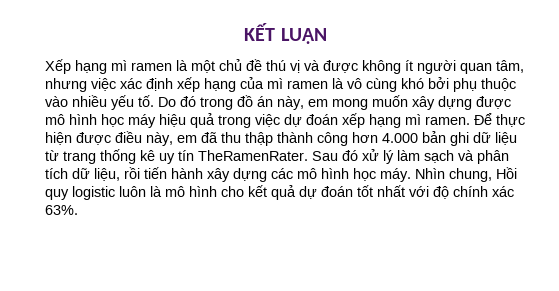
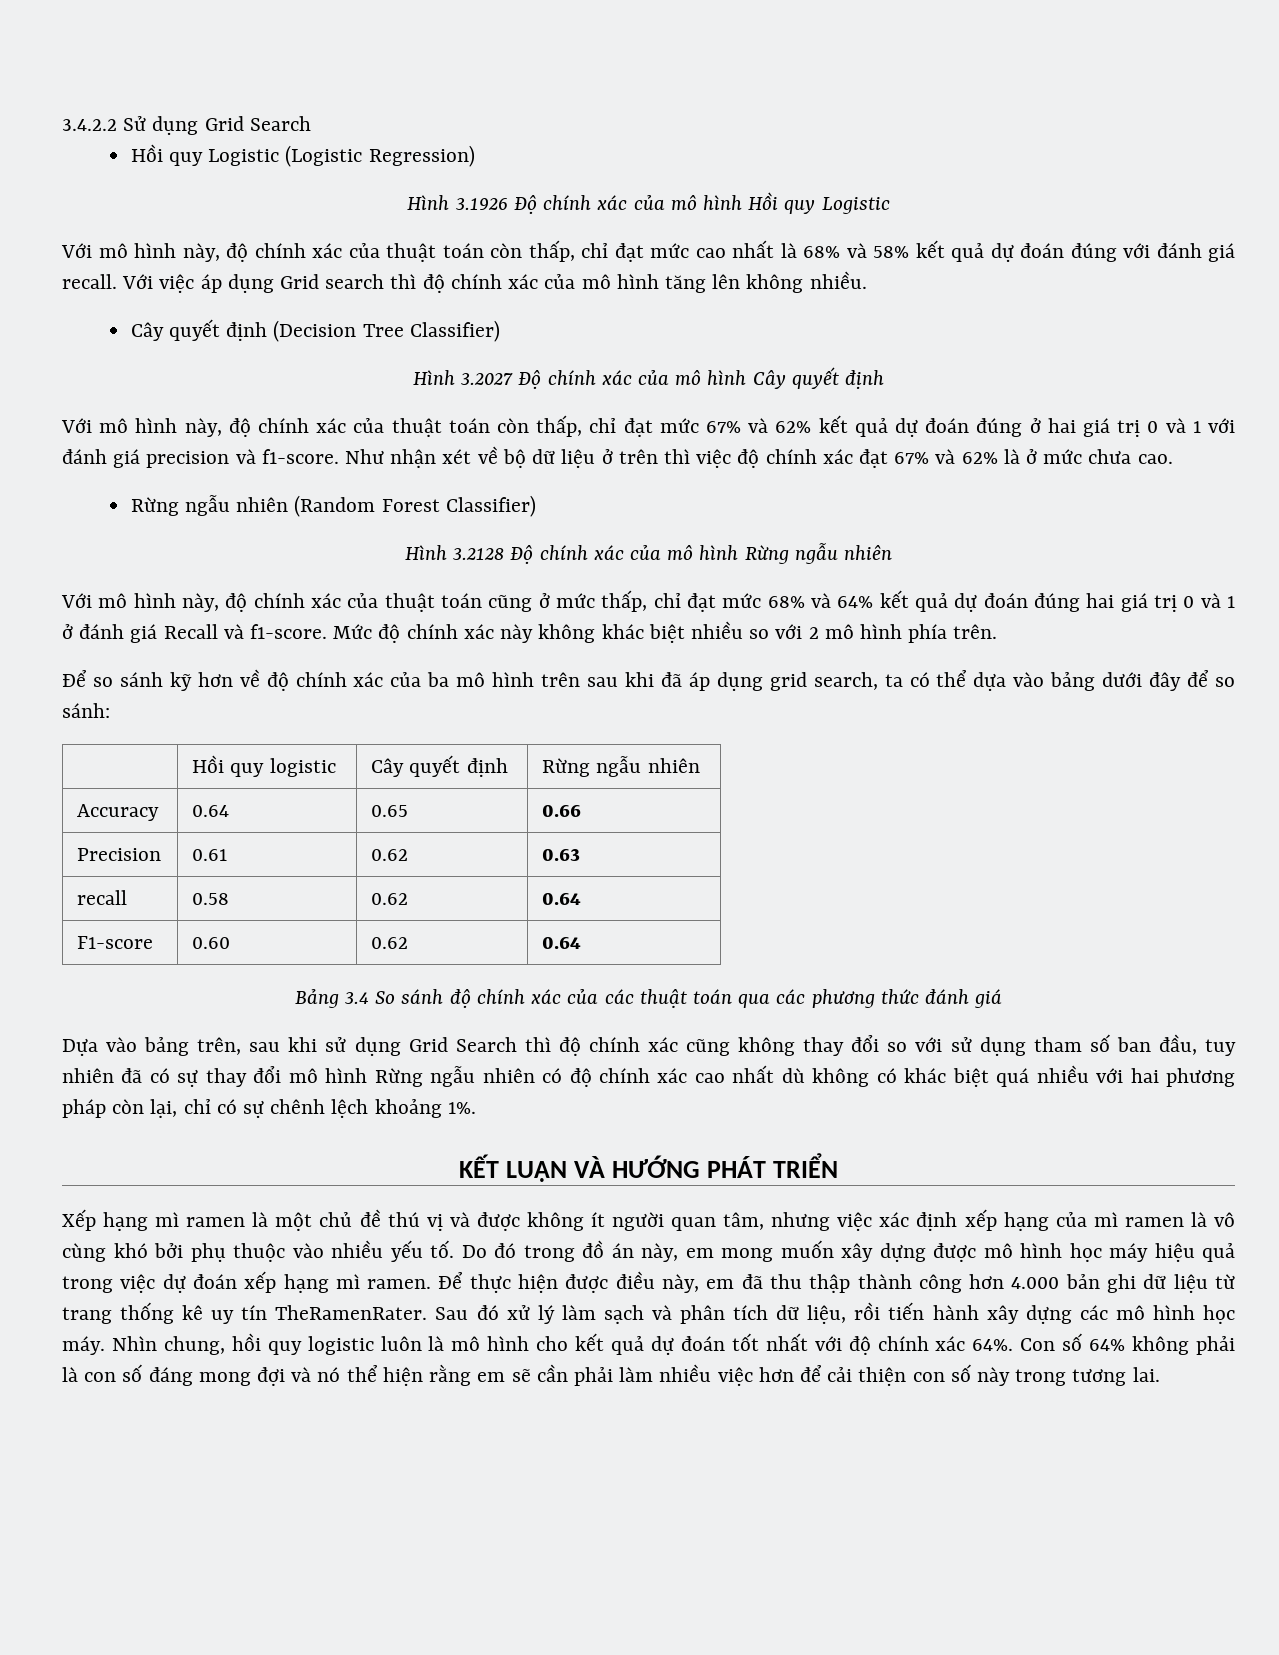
- KẾT LUẬN
+ 3.4.2.2 Sử dụng Grid Search
+ Hồi quy Logistic (Logistic Regression)
+ Hình 3.1926 Độ chính xác của mô hình Hồi quy Logistic
+ Với mô hình này, độ chính xác của thuật toán còn thấp, chỉ đạt mức cao nhất là 68% và 58% kết quả dự đoán đúng với đánh giá recall. Với việc áp dụng Grid search thì độ chính xác của mô hình tăng lên không nhiều.
+ Cây quyết định (Decision Tree Classifier)
+ Hình 3.2027 Độ chính xác của mô hình Cây quyết định
+ Với mô hình này, độ chính xác của thuật toán còn thấp, chỉ đạt mức 67% và 62% kết quả dự đoán đúng ở hai giá trị 0 và 1 với đánh giá precision và f1-score. Như nhận xét về bộ dữ liệu ở trên thì việc độ chính xác đạt 67% và 62% là ở mức chưa cao.
+ Rừng ngẫu nhiên (Random Forest Classifier)
+ Hình 3.2128 Độ chính xác của mô hình Rừng ngẫu nhiên
+ Với mô hình này, độ chính xác của thuật toán cũng ở mức thấp, chỉ đạt mức 68% và 64% kết quả dự đoán đúng hai giá trị 0 và 1 ở đánh giá Recall và f1-score. Mức độ chính xác này không khác biệt nhiều so với 2 mô hình phía trên.
+ Để so sánh kỹ hơn về độ chính xác của ba mô hình trên sau khi đã áp dụng grid search, ta có thể dựa vào bảng dưới đây để so sánh:
+ | Hồi quy logistic | Cây quyết định | Rừng ngẫu nhiên
+ Accuracy | 0.64 | 0.65 | 0.66
+ Precision | 0.61 | 0.62 | 0.63
+ recall | 0.58 | 0.62 | 0.64
+ F1-score | 0.60 | 0.62 | 0.64
+ Bảng 3.4 So sánh độ chính xác của các thuật toán qua các phương thức đánh giá
+ Dựa vào bảng trên, sau khi sử dụng Grid Search thì độ chính xác cũng không thay đổi so với sử dụng tham số ban đầu, tuy nhiên đã có sự thay đổi mô hình Rừng ngẫu nhiên có độ chính xác cao nhất dù không có khác biệt quá nhiều với hai phương pháp còn lại, chỉ có sự chênh lệch khoảng 1%.
+ KẾT LUẬN VÀ HƯỚNG PHÁT TRIỂN
- Nhìn chung, Hồi quy logistic luôn là mô hình cho kết quả dự đoán tốt nhất với độ chính xác 63%.
+ Nhìn chung, hồi quy logistic luôn là mô hình cho kết quả dự đoán tốt nhất với độ chính xác 64%. Con số 64% không phải là con số đáng mong đợi và nó thể hiện rằng em sẽ cần phải làm nhiều việc hơn để cải thiện con số này trong tương lai.

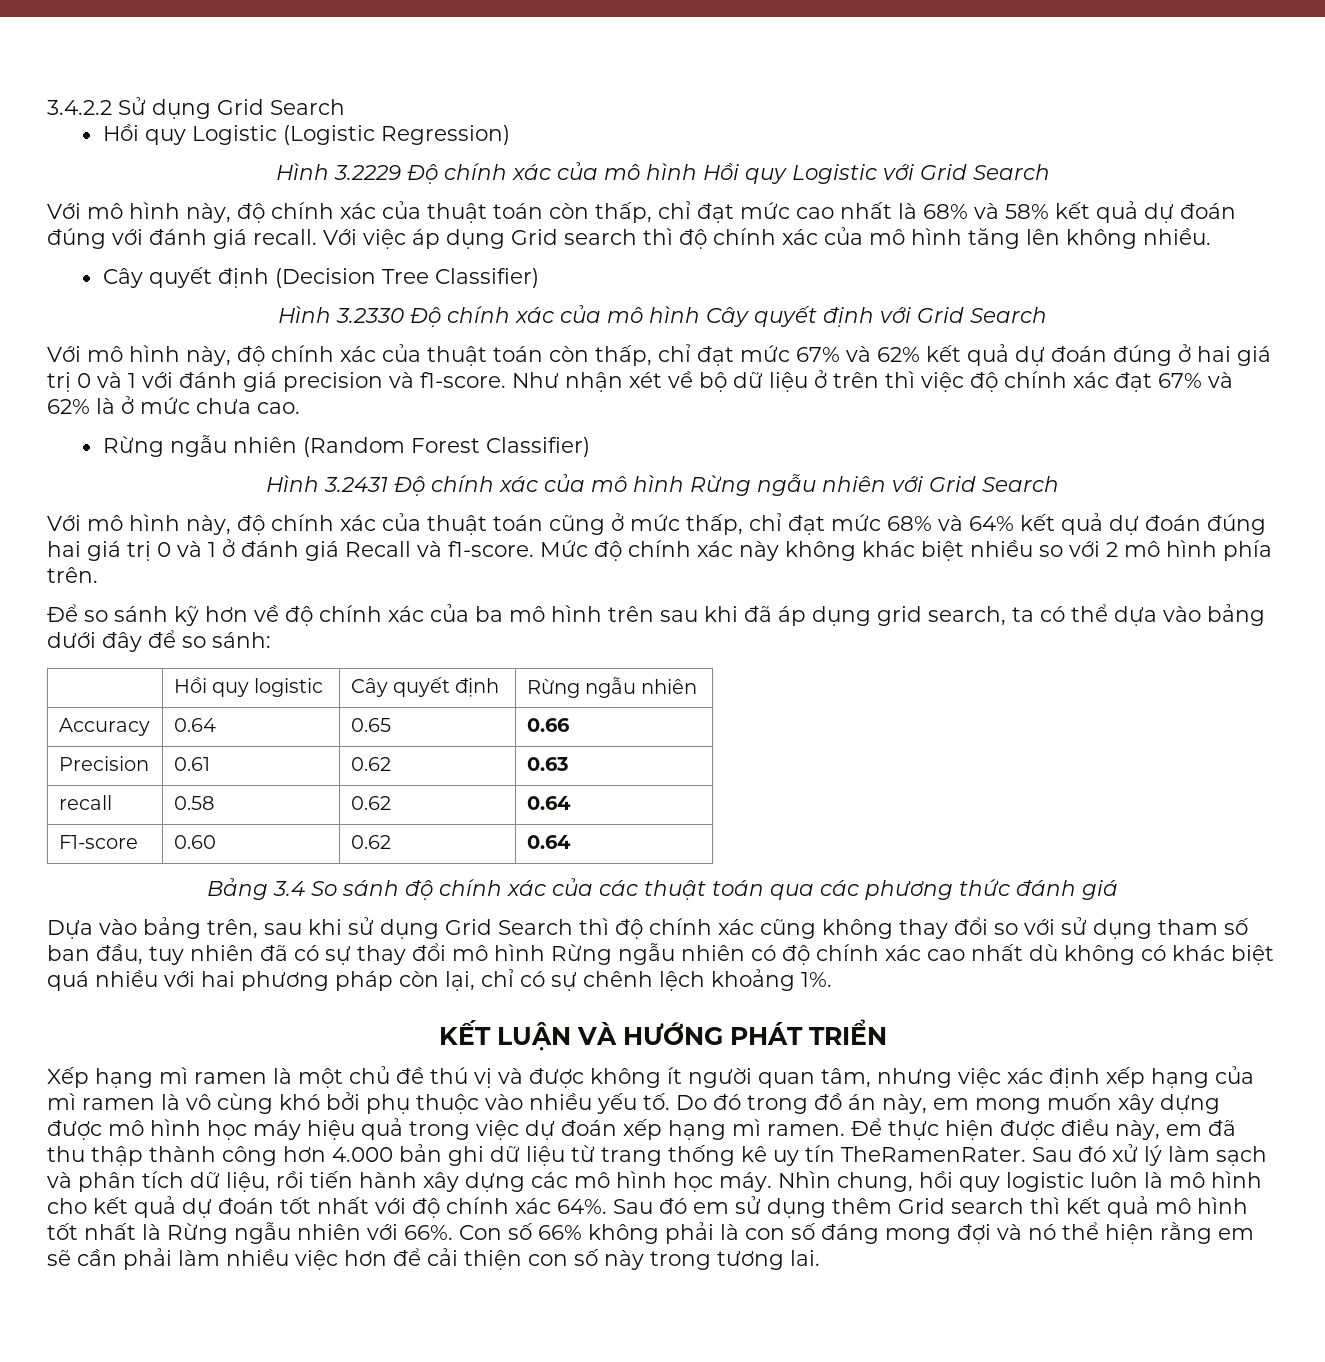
- Hình 3.1926 Độ chính xác của mô hình Hồi quy Logistic
+ Hình 3.2229 Độ chính xác của mô hình Hồi quy Logistic với Grid Search
- Hình 3.2027 Độ chính xác của mô hình Cây quyết định
+ Hình 3.2330 Độ chính xác của mô hình Cây quyết định với Grid Search
- Hình 3.2128 Độ chính xác của mô hình Rừng ngẫu nhiên
+ Hình 3.2431 Độ chính xác của mô hình Rừng ngẫu nhiên với Grid Search
+ Sau đó em sử dụng thêm Grid search thì kết quả mô hình tốt nhất là Rừng ngẫu nhiên với 66%.
- Con số 64% không phải là con số đáng mong đợi và nó thể hiện rằng em sẽ cần phải làm nhiều việc hơn để cải thiện con số này trong tương lai.
+ Con số 66% không phải là con số đáng mong đợi và nó thể hiện rằng em sẽ cần phải làm nhiều việc hơn để cải thiện con số này trong tương lai.

